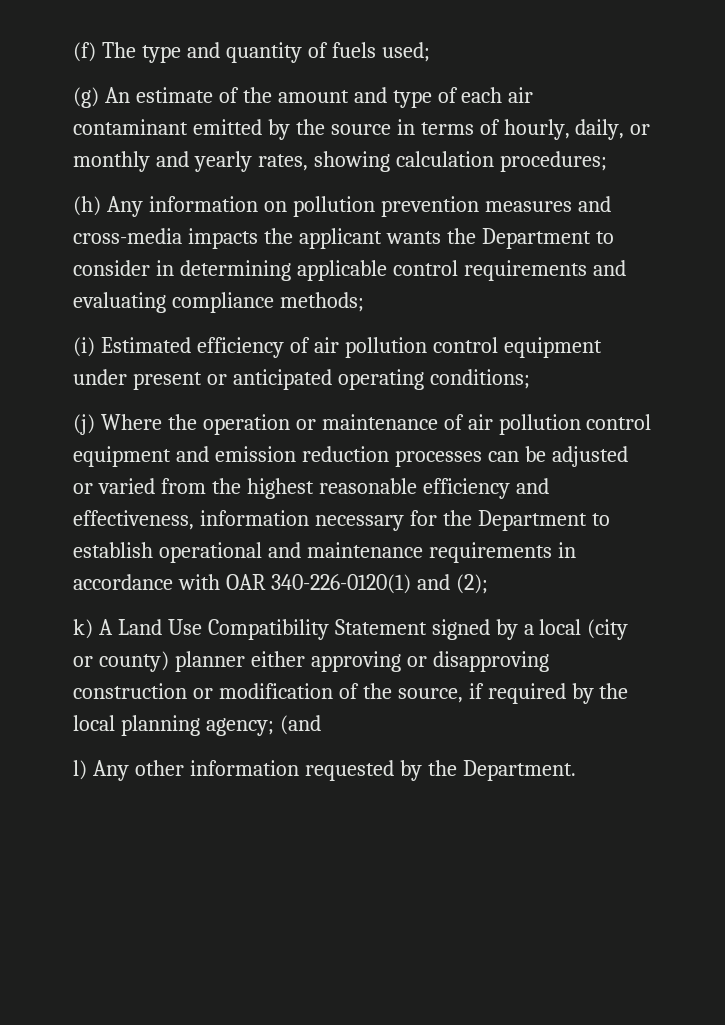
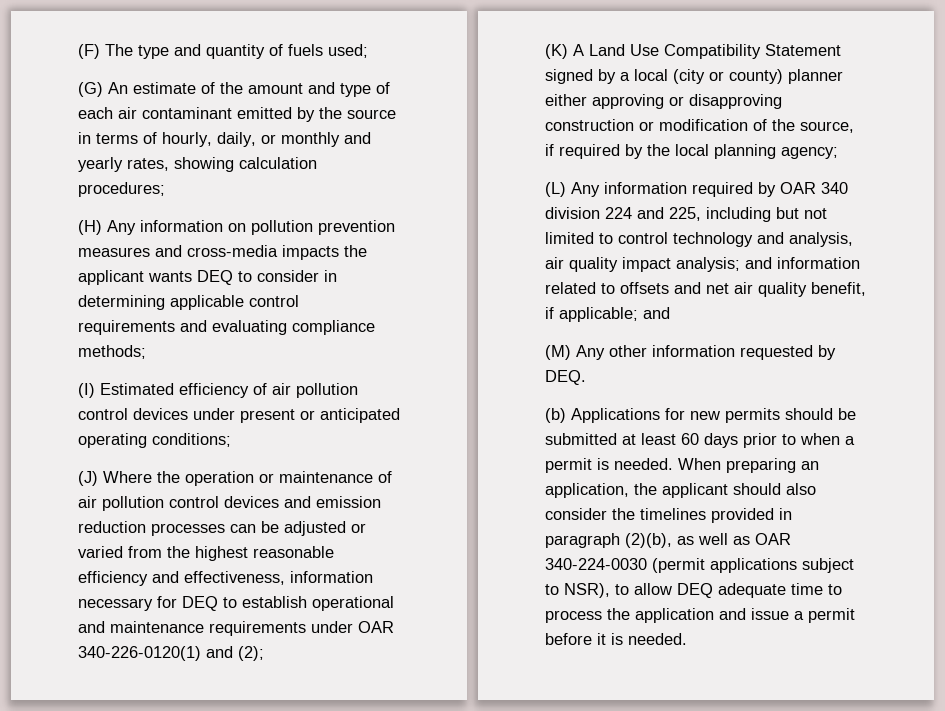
- (f) The type and quantity of fuels used;
+ (F) The type and quantity of fuels used;
- (g) An estimate of the amount and type of each air contaminant emitted by the source in terms of hourly, daily, or monthly and yearly rates, showing calculation procedures;
+ (G) An estimate of the amount and type of each air contaminant emitted by the source in terms of hourly, daily, or monthly and yearly rates, showing calculation procedures;
- (h) Any information on pollution prevention measures and cross-media impacts the applicant wants the Department to consider in determining applicable control requirements and evaluating compliance methods;
+ (H) Any information on pollution prevention measures and cross-media impacts the applicant wants DEQ to consider in determining applicable control requirements and evaluating compliance methods;
- (i) Estimated efficiency of air pollution control equipment under present or anticipated operating conditions;
+ (I) Estimated efficiency of air pollution control devices under present or anticipated operating conditions;
- (j) Where the operation or maintenance of air pollution control equipment and emission reduction processes can be adjusted or varied from the highest reasonable efficiency and effectiveness, information necessary for the Department to establish operational and maintenance requirements in accordance with OAR 340-226-0120(1) and (2);
+ (J) Where the operation or maintenance of air pollution control devices and emission reduction processes can be adjusted or varied from the highest reasonable efficiency and effectiveness, information necessary for DEQ to establish operational and maintenance requirements under OAR 340-226-0120(1) and (2);
- k) A Land Use Compatibility Statement signed by a local (city or county) planner either approving or disapproving construction or modification of the source, if required by the local planning agency; (and
- l) Any other information requested by the Department.
+ (K) A Land Use Compatibility Statement signed by a local (city or county) planner either approving or disapproving construction or modification of the source, if required by the local planning agency;
+ (L) Any information required by OAR 340 division 224 and 225, including but not limited to control technology and analysis, air quality impact analysis; and information related to offsets and net air quality benefit, if applicable; and
+ (M) Any other information requested by DEQ.
+ (b) Applications for new permits should be submitted at least 60 days prior to when a permit is needed. When preparing an application, the applicant should also consider the timelines provided in paragraph (2)(b), as well as OAR 340-224-0030 (permit applications subject to NSR), to allow DEQ adequate time to process the application and issue a permit before it is needed.

